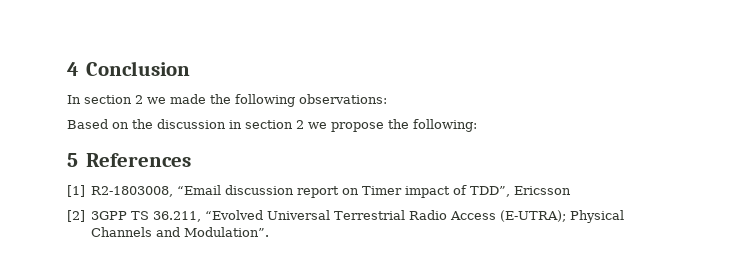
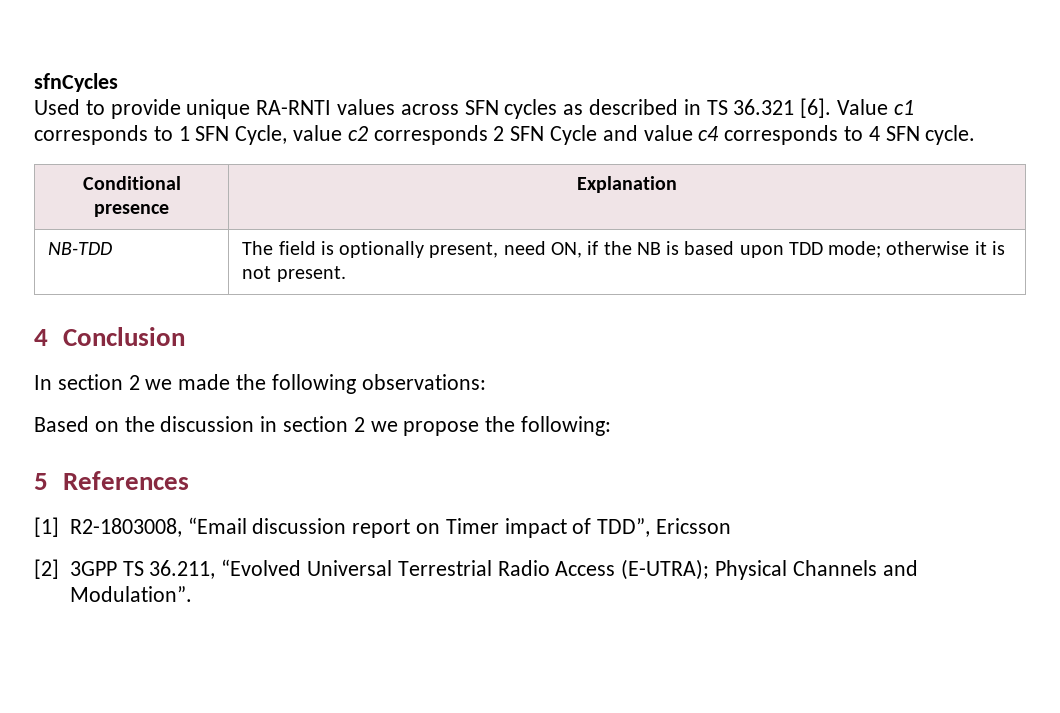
+ sfnCycles
+ Used to provide unique RA-RNTI values across SFN cycles as described in TS 36.321 [6]. Value c1 corresponds to 1 SFN Cycle, value c2 corresponds 2 SFN Cycle and value c4 corresponds to 4 SFN cycle.
+ Conditional presence | Explanation
+ NB-TDD | The field is optionally present, need ON, if the NB is based upon TDD mode; otherwise it is not present.

